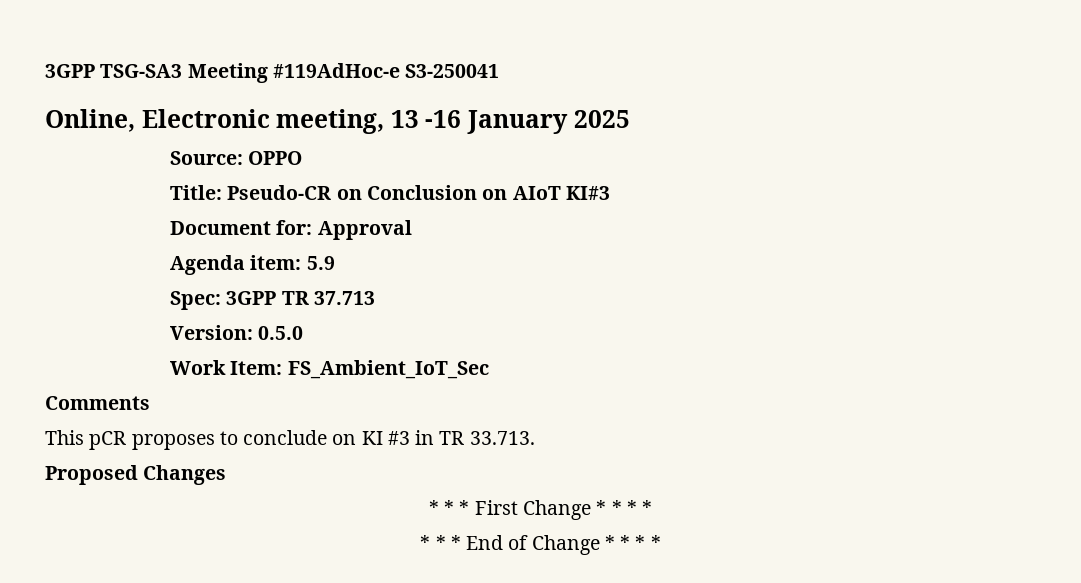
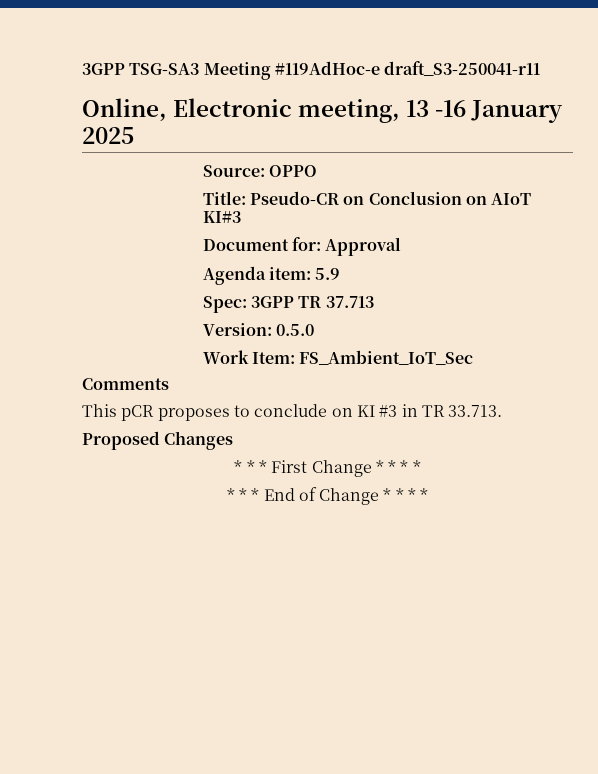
- 3GPP TSG-SA3 Meeting #119AdHoc-e S3-250041
+ 3GPP TSG-SA3 Meeting #119AdHoc-e draft_S3-250041-r11

